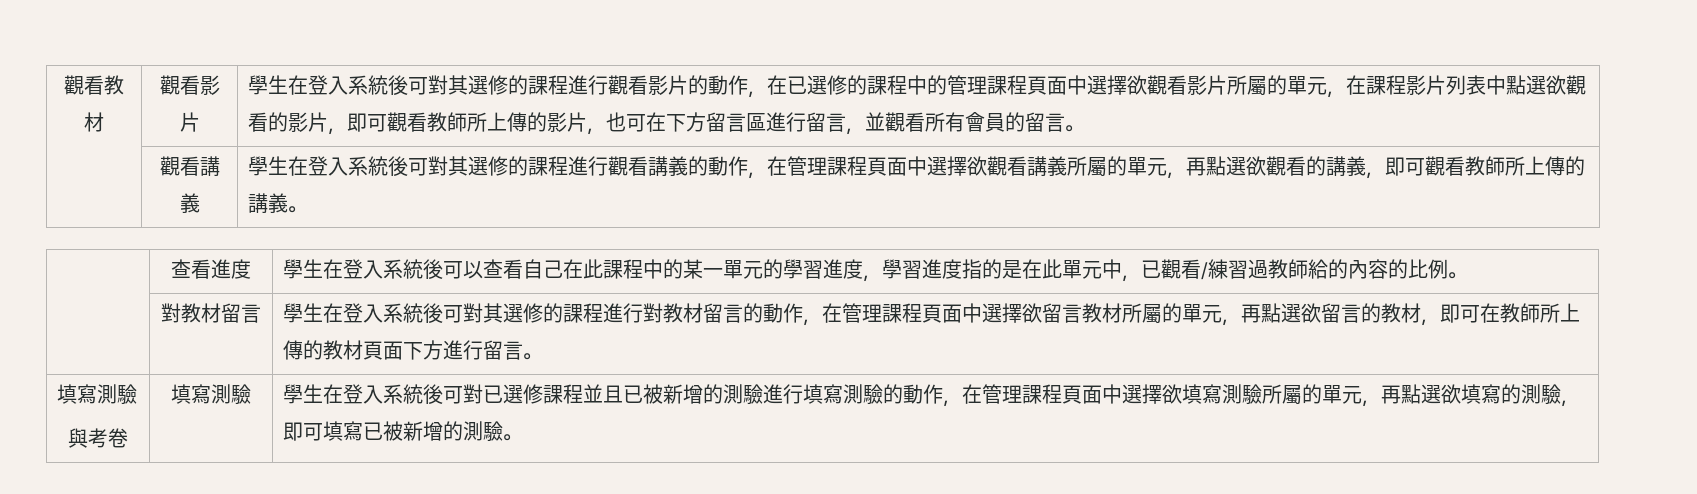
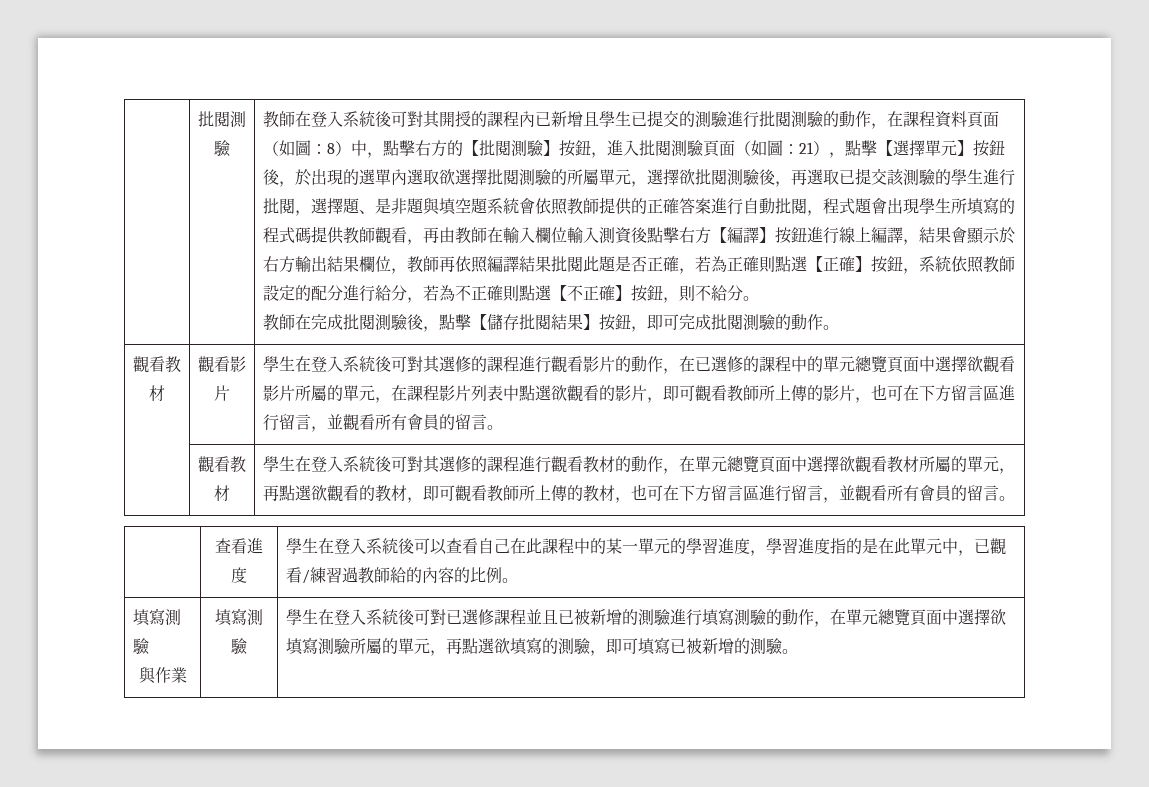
+ 批閱測驗 | 教師在登入系統後可對其開授的課程內已新增且學生已提交的測驗進行批閱測驗的動作，在課程資料頁面（如圖：8）中，點擊右方的【批閱測驗】按鈕，進入批閱測驗頁面（如圖：21），點擊【選擇單元】按鈕後，於出現的選單內選取欲選擇批閱測驗的所屬單元，選擇欲批閱測驗後，再選取已提交該測驗的學生進行批閱，選擇題、是非題與填空題系統會依照教師提供的正確答案進行自動批閱，程式題會出現學生所填寫的程式碼提供教師觀看，再由教師在輸入欄位輸入測資後點擊右方【編譯】按鈕進行線上編譯，結果會顯示於右方輸出結果欄位，教師再依照編譯結果批閱此題是否正確，若為正確則點選【正確】按鈕，系統依照教師設定的配分進行給分，若為不正確則點選【不正確】按鈕，則不給分。
+ 教師在完成批閱測驗後，點擊【儲存批閱結果】按鈕，即可完成批閱測驗的動作。
- 學生在登入系統後可對其選修的課程進行觀看影片的動作，在已選修的課程中的管理課程頁面中選擇欲觀看影片所屬的單元，在課程影片列表中點選欲觀看的影片，即可觀看教師所上傳的影片，也可在下方留言區進行留言，並觀看所有會員的留言。
- | 觀看講義
+ 學生在登入系統後可對其選修的課程進行觀看影片的動作，在已選修的課程中的單元總覽頁面中選擇欲觀看影片所屬的單元，在課程影片列表中點選欲觀看的影片，即可觀看教師所上傳的影片，也可在下方留言區進行留言，並觀看所有會員的留言。
+ | 觀看教材
- 學生在登入系統後可對其選修的課程進行觀看講義的動作，在管理課程頁面中選擇欲觀看講義所屬的單元，再點選欲觀看的講義，即可觀看教師所上傳的講義。
+ 學生在登入系統後可對其選修的課程進行觀看教材的動作，在單元總覽頁面中選擇欲觀看教材所屬的單元，再點選欲觀看的教材，即可觀看教師所上傳的教材，也可在下方留言區進行留言，並觀看所有會員的留言。
- 對教材留言 | 學生在登入系統後可對其選修的課程進行對教材留言的動作，在管理課程頁面中選擇欲留言教材所屬的單元，再點選欲留言的教材，即可在教師所上傳的教材頁面下方進行留言。
- 與考卷
+ 與作業
- 學生在登入系統後可對已選修課程並且已被新增的測驗進行填寫測驗的動作，在管理課程頁面中選擇欲填寫測驗所屬的單元，再點選欲填寫的測驗，即可填寫已被新增的測驗。
+ 學生在登入系統後可對已選修課程並且已被新增的測驗進行填寫測驗的動作，在單元總覽頁面中選擇欲填寫測驗所屬的單元，再點選欲填寫的測驗，即可填寫已被新增的測驗。

